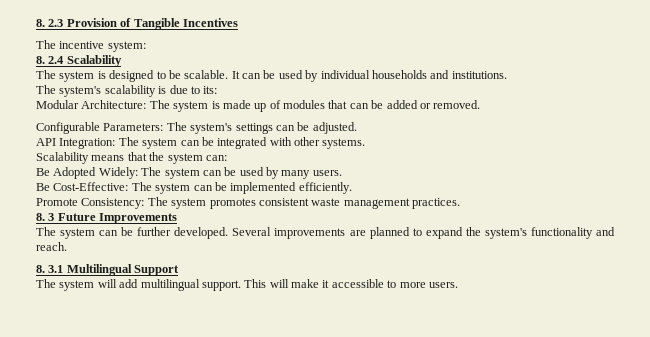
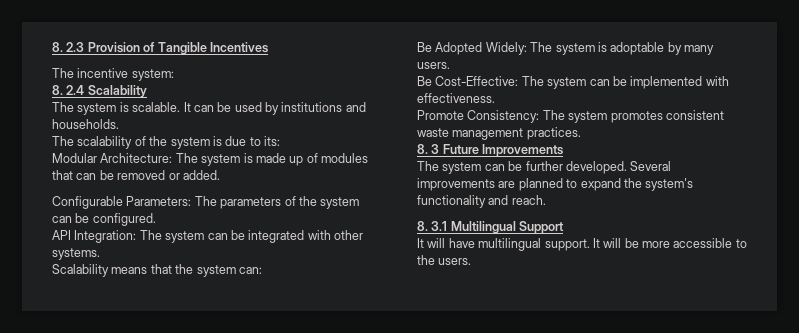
- The system is designed to be scalable.
+ The system is scalable.
- It can be used by individual households and institutions.
- The system's scalability is due to its:
+ It can be used by institutions and households.
+ The scalability of the system is due to its:
- Modular Architecture: The system is made up of modules that can be added or removed.
+ Modular Architecture: The system is made up of modules that can be removed or added.
- Configurable Parameters: The system's settings can be adjusted.
+ Configurable Parameters: The parameters of the system can be configured.
- Be Adopted Widely: The system can be used by many users.
+ Be Adopted Widely: The system is adoptable by many users.
- Be Cost-Effective: The system can be implemented efficiently.
+ Be Cost-Effective: The system can be implemented with effectiveness.
- The system will add multilingual support. This will make it accessible to more users.
+ It will have multilingual support. It will be more accessible to the users.

